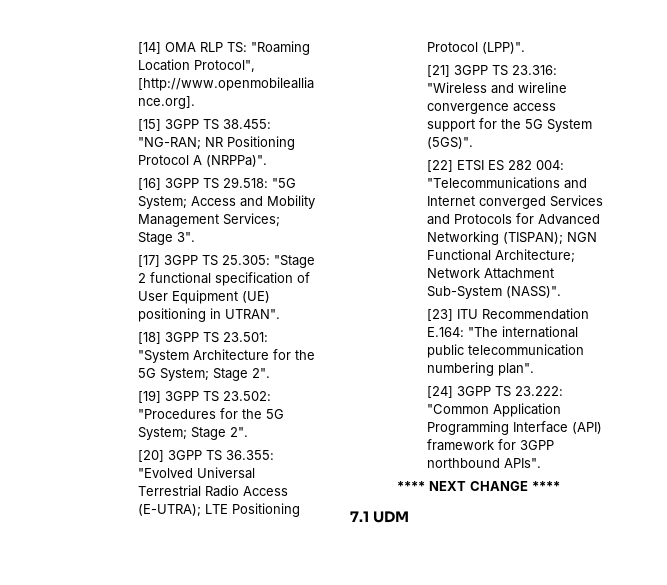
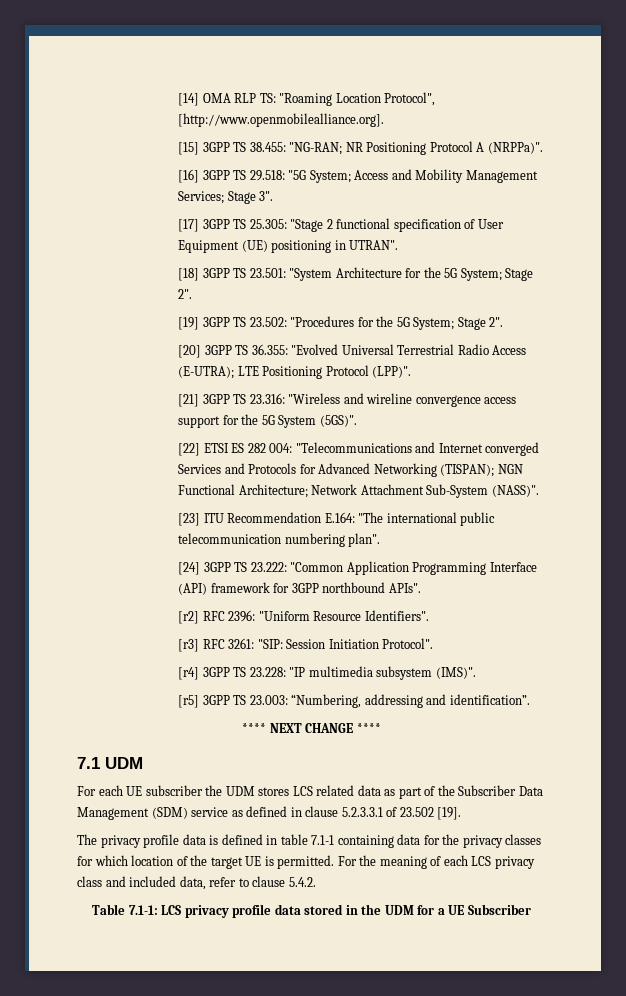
+ [r2] RFC 2396: "Uniform Resource Identifiers".
+ [r3] RFC 3261: "SIP: Session Initiation Protocol".
+ [r4] 3GPP TS 23.228: "IP multimedia subsystem (IMS)".
+ [r5] 3GPP TS 23.003: “Numbering, addressing and identification”.
+ For each UE subscriber the UDM stores LCS related data as part of the Subscriber Data Management (SDM) service as defined in clause 5.2.3.3.1 of 23.502 [19].
+ The privacy profile data is defined in table 7.1-1 containing data for the privacy classes for which location of the target UE is permitted. For the meaning of each LCS privacy class and included data, refer to clause 5.4.2.
+ Table 7.1-1: LCS privacy profile data stored in the UDM for a UE Subscriber

